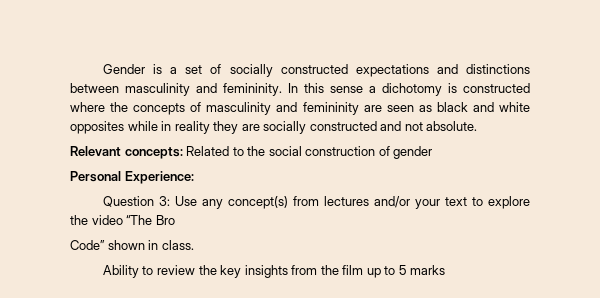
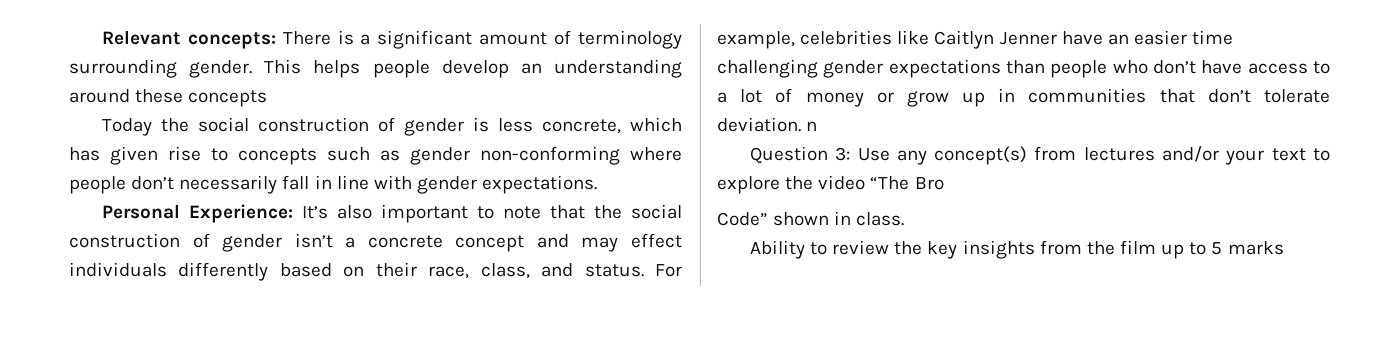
- Gender is a set of socially constructed expectations and distinctions between masculinity and femininity. In this sense a dichotomy is constructed where the concepts of masculinity and femininity are seen as black and white opposites while in reality they are socially constructed and not absolute.
- Relevant concepts: Related to the social construction of gender
- Personal Experience:
+ Relevant concepts: There is a significant amount of terminology surrounding gender. This helps people develop an understanding around these concepts
+ Today the social construction of gender is less concrete, which has given rise to concepts such as gender non-conforming where people don’t necessarily fall in line with gender expectations.
+ Personal Experience: It’s also important to note that the social construction of gender isn’t a concrete concept and may effect individuals differently based on their race, class, and status. For example, celebrities like Caitlyn Jenner have an easier time challenging gender expectations than people who don’t have access to a lot of money or grow up in communities that don’t tolerate deviation. n

